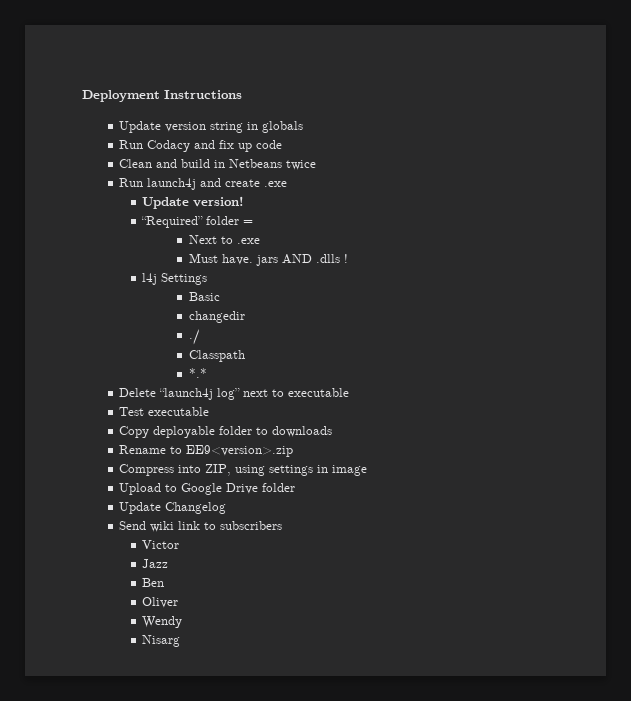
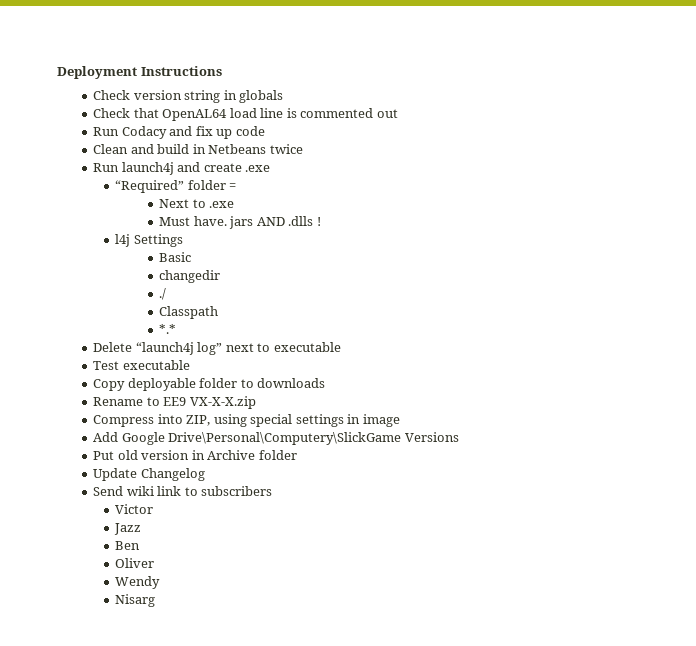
- Update version string in globals
+ Check version string in globals
+ Check that OpenAL64 load line is commented out
- Update version!
- Rename to EE9<version>.zip
+ Rename to EE9 VX-X-X.zip
- Compress into ZIP, using settings in image
+ Compress into ZIP, using special settings in image
- Upload to Google Drive folder
+ Add Google Drive\Personal\Computery\SlickGame Versions
+ Put old version in Archive folder

